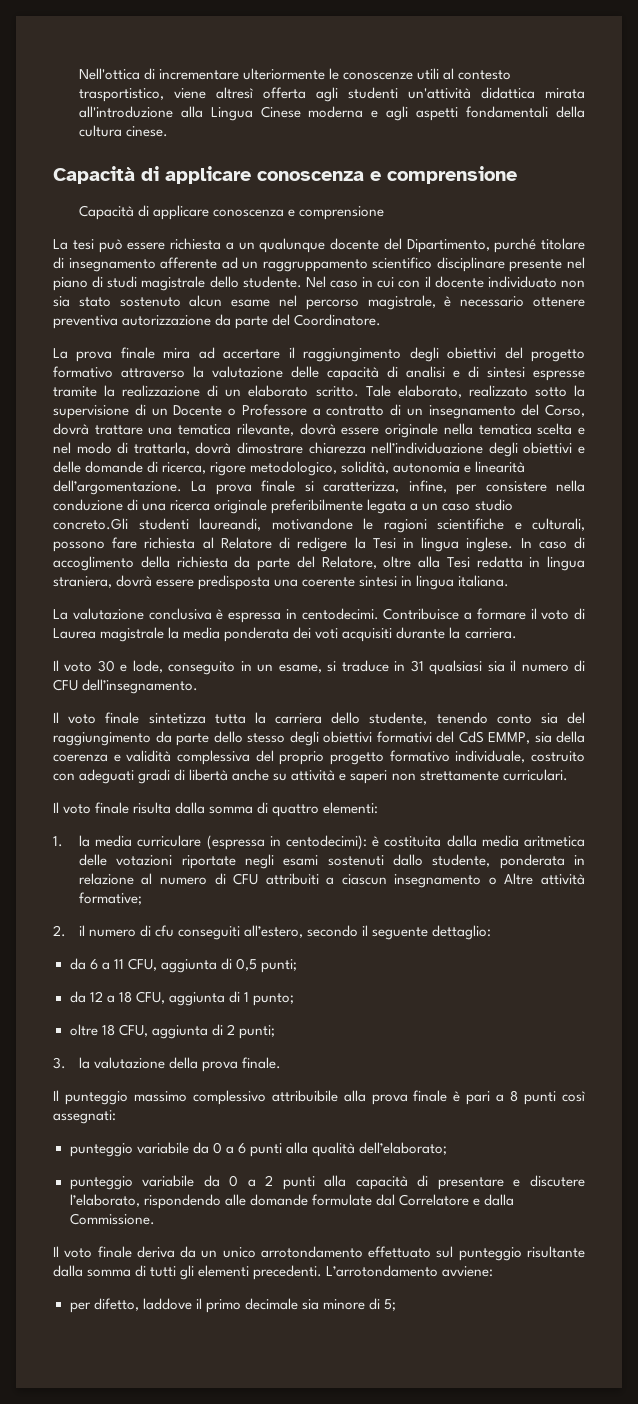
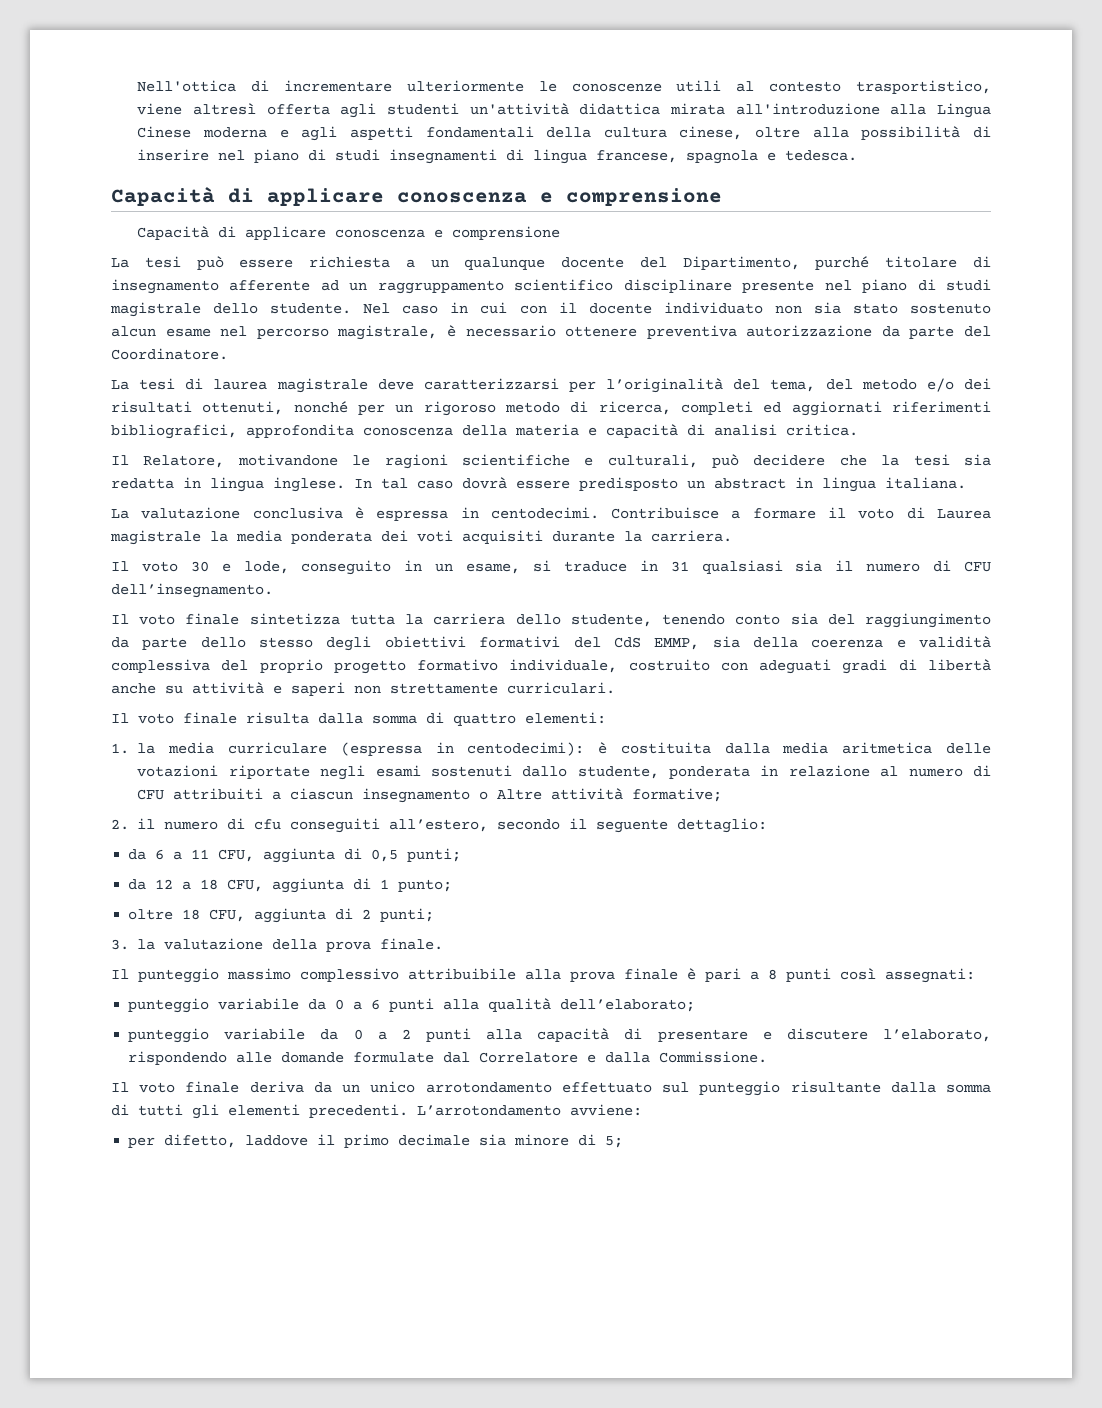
- Nell'ottica di incrementare ulteriormente le conoscenze utili al contesto trasportistico, viene altresì offerta agli studenti un'attività didattica mirata all'introduzione alla Lingua Cinese moderna e agli aspetti fondamentali della cultura cinese.
+ Nell'ottica di incrementare ulteriormente le conoscenze utili al contesto trasportistico, viene altresì offerta agli studenti un'attività didattica mirata all'introduzione alla Lingua Cinese moderna e agli aspetti fondamentali della cultura cinese, oltre alla possibilità di inserire nel piano di studi insegnamenti di lingua francese, spagnola e tedesca.
- La prova finale mira ad accertare il raggiungimento degli obiettivi del progetto formativo attraverso la valutazione delle capacità di analisi e di sintesi espresse tramite la realizzazione di un elaborato scritto. Tale elaborato, realizzato sotto la supervisione di un Docente o Professore a contratto di un insegnamento del Corso, dovrà trattare una tematica rilevante, dovrà essere originale nella tematica scelta e nel modo di trattarla, dovrà dimostrare chiarezza nell’individuazione degli obiettivi e delle domande di ricerca, rigore metodologico, solidità, autonomia e linearità dell’argomentazione. La prova finale si caratterizza, infine, per consistere nella conduzione di una ricerca originale preferibilmente legata a un caso studio concreto.Gli studenti laureandi, motivandone le ragioni scientifiche e culturali, possono fare richiesta al Relatore di redigere la Tesi in lingua inglese. In caso di accoglimento della richiesta da parte del Relatore, oltre alla Tesi redatta in lingua straniera, dovrà essere predisposta una coerente sintesi in lingua italiana.
+ La tesi di laurea magistrale deve caratterizzarsi per l’originalità del tema, del metodo e/o dei risultati ottenuti, nonché per un rigoroso metodo di ricerca, completi ed aggiornati riferimenti bibliografici, approfondita conoscenza della materia e capacità di analisi critica.
+ Il Relatore, motivandone le ragioni scientifiche e culturali, può decidere che la tesi sia redatta in lingua inglese. In tal caso dovrà essere predisposto un abstract in lingua italiana.

